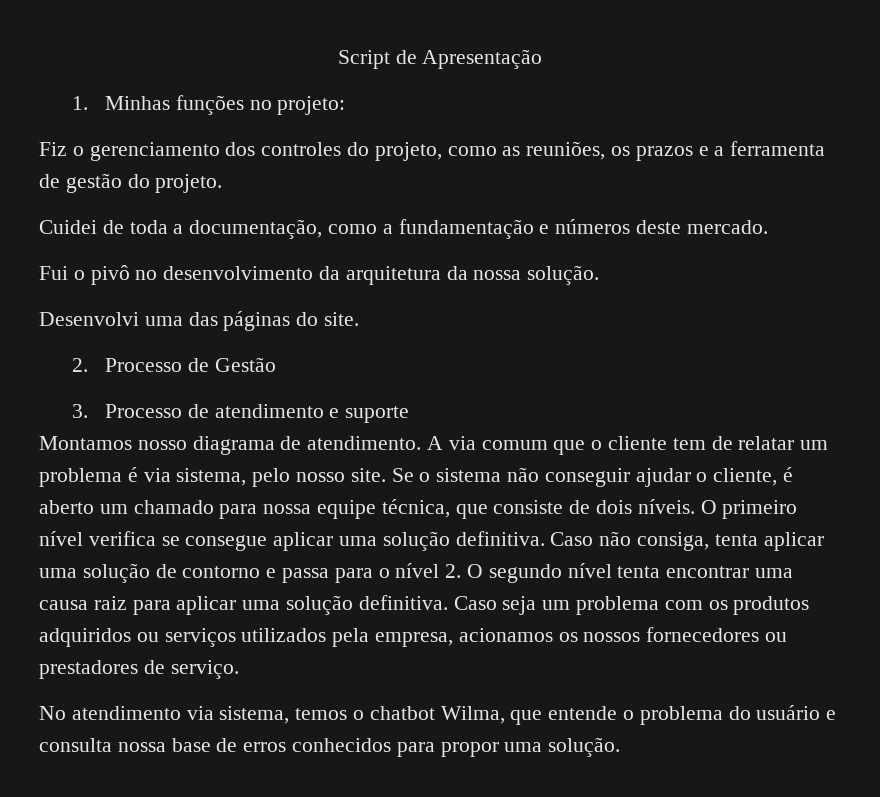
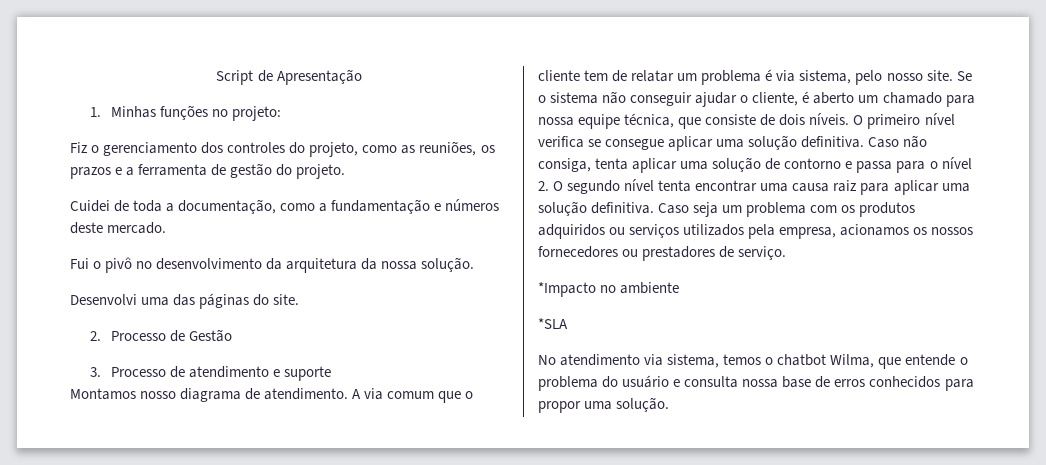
+ *Impacto no ambiente
+ *SLA

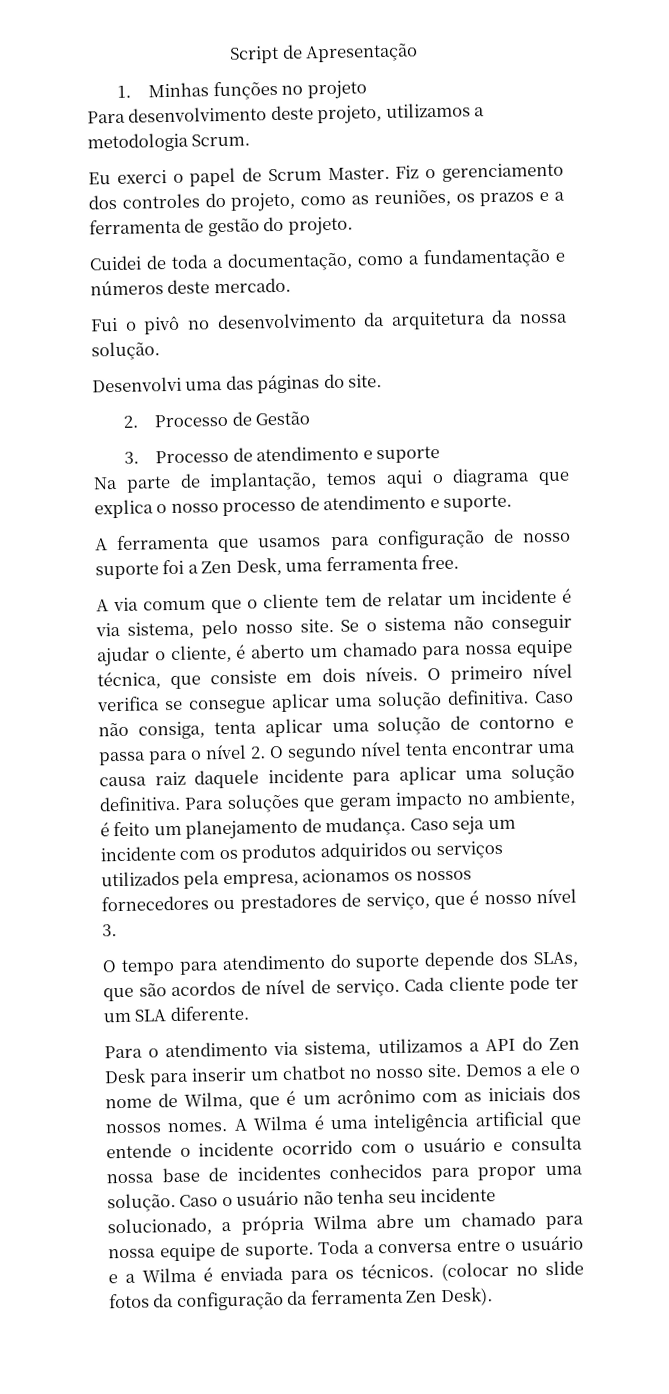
- 1. Minhas funções no projeto:
- Fiz o gerenciamento dos controles do projeto, como as reuniões, os prazos e a ferramenta de gestão do projeto.
+ 1. Minhas funções no projeto
+ Para desenvolvimento deste projeto, utilizamos a metodologia Scrum.
+ Eu exerci o papel de Scrum Master. Fiz o gerenciamento dos controles do projeto, como as reuniões, os prazos e a ferramenta de gestão do projeto.
- Montamos nosso diagrama de atendimento. A via comum que o cliente tem de relatar um problema é via sistema, pelo nosso site.
+ Na parte de implantação, temos aqui o diagrama que explica o nosso processo de atendimento e suporte.
+ A ferramenta que usamos para configuração de nosso suporte foi a Zen Desk, uma ferramenta free.
+ A via comum que o cliente tem de relatar um incidente é via sistema, pelo nosso site.
- Se o sistema não conseguir ajudar o cliente, é aberto um chamado para nossa equipe técnica, que consiste de dois níveis.
+ Se o sistema não conseguir ajudar o cliente, é aberto um chamado para nossa equipe técnica, que consiste em dois níveis.
- Caso não consiga, tenta aplicar uma solução de contorno e passa para o nível 2. O segundo nível tenta encontrar uma causa raiz para aplicar uma solução definitiva.
+ Caso não consiga, tenta aplicar uma solução de contorno e passa para o nível 2. O segundo nível tenta encontrar uma causa raiz daquele incidente para aplicar uma solução definitiva.
+ Para soluções que geram impacto no ambiente, é feito um planejamento de mudança.
- Caso seja um problema com os produtos adquiridos ou serviços utilizados pela empresa, acionamos os nossos fornecedores ou prestadores de serviço.
- *Impacto no ambiente
- *SLA
- No atendimento via sistema, temos o chatbot Wilma, que entende o problema do usuário e consulta nossa base de erros conhecidos para propor uma solução.
+ Caso seja um incidente com os produtos adquiridos ou serviços utilizados pela empresa, acionamos os nossos fornecedores ou prestadores de serviço, que é nosso nível 3.
+ O tempo para atendimento do suporte depende dos SLAs, que são acordos de nível de serviço. Cada cliente pode ter um SLA diferente.
+ Para o atendimento via sistema, utilizamos a API do Zen Desk para inserir um chatbot no nosso site. Demos a ele o nome de Wilma, que é um acrônimo com as iniciais dos nossos nomes. A Wilma é uma inteligência artificial que entende o incidente ocorrido com o usuário e consulta nossa base de incidentes conhecidos para propor uma solução.
+ Caso o usuário não tenha seu incidente solucionado, a própria Wilma abre um chamado para nossa equipe de suporte. Toda a conversa entre o usuário e a Wilma é enviada para os técnicos. (colocar no slide fotos da configuração da ferramenta Zen Desk).

